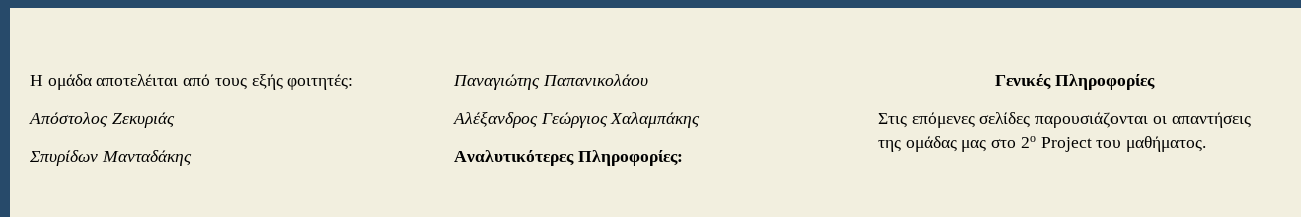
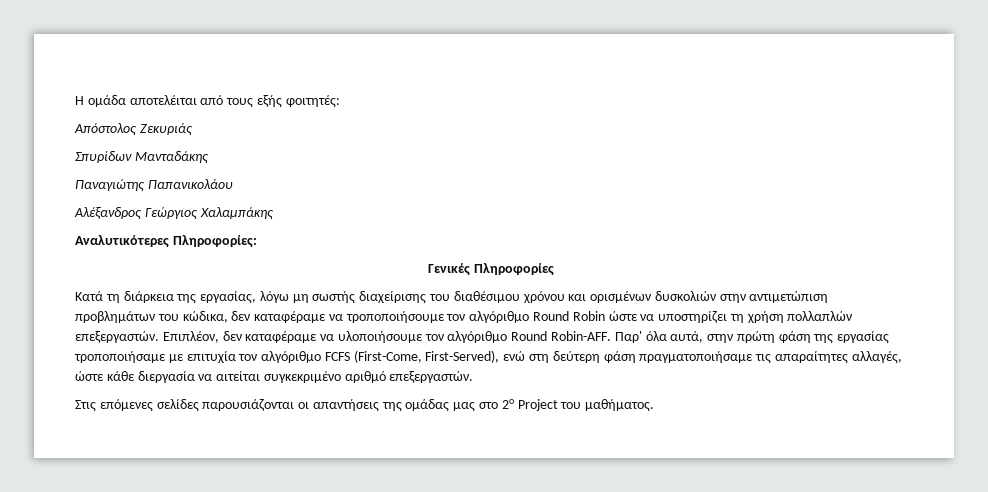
+ Κατά τη διάρκεια της εργασίας, λόγω μη σωστής διαχείρισης του διαθέσιμου χρόνου και ορισμένων δυσκολιών στην αντιμετώπιση προβλημάτων του κώδικα, δεν καταφέραμε να τροποποιήσουμε τον αλγόριθμο Round Robin ώστε να υποστηρίζει τη χρήση πολλαπλών επεξεργαστών. Επιπλέον, δεν καταφέραμε να υλοποιήσουμε τον αλγόριθμο Round Robin-AFF. Παρ' όλα αυτά, στην πρώτη φάση της εργασίας τροποποιήσαμε με επιτυχία τον αλγόριθμο FCFS (First-Come, First-Served), ενώ στη δεύτερη φάση πραγματοποιήσαμε τις απαραίτητες αλλαγές, ώστε κάθε διεργασία να αιτείται συγκεκριμένο αριθμό επεξεργαστών.

